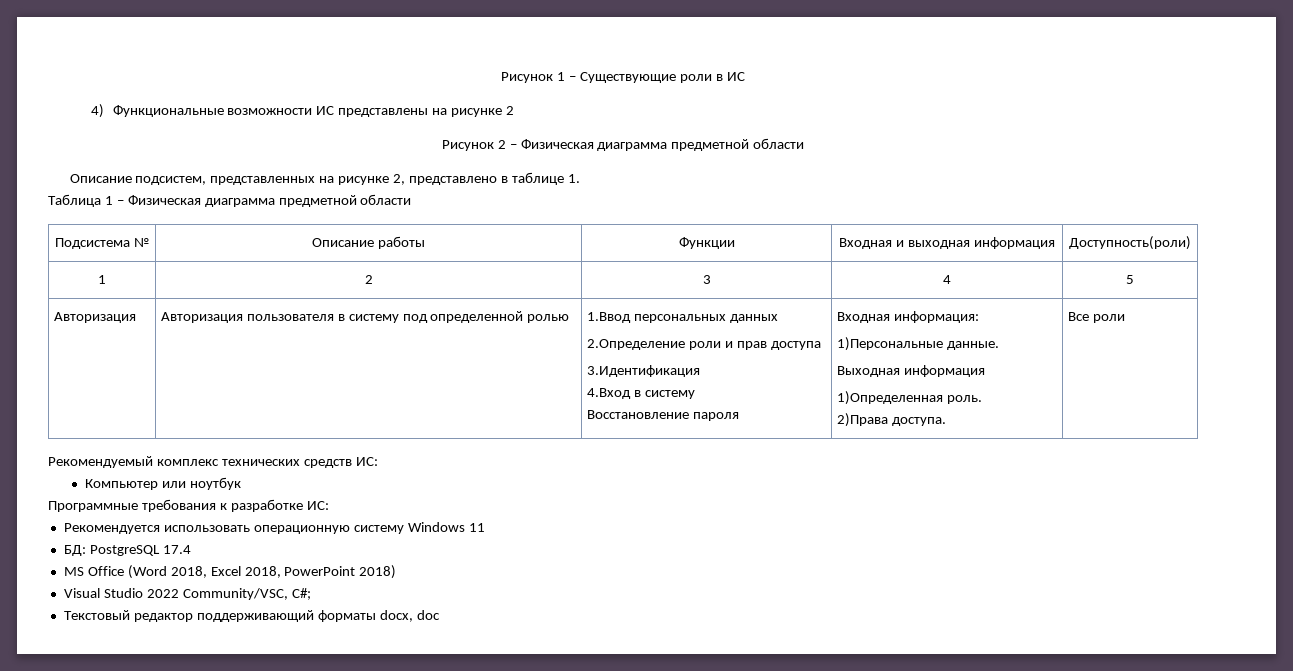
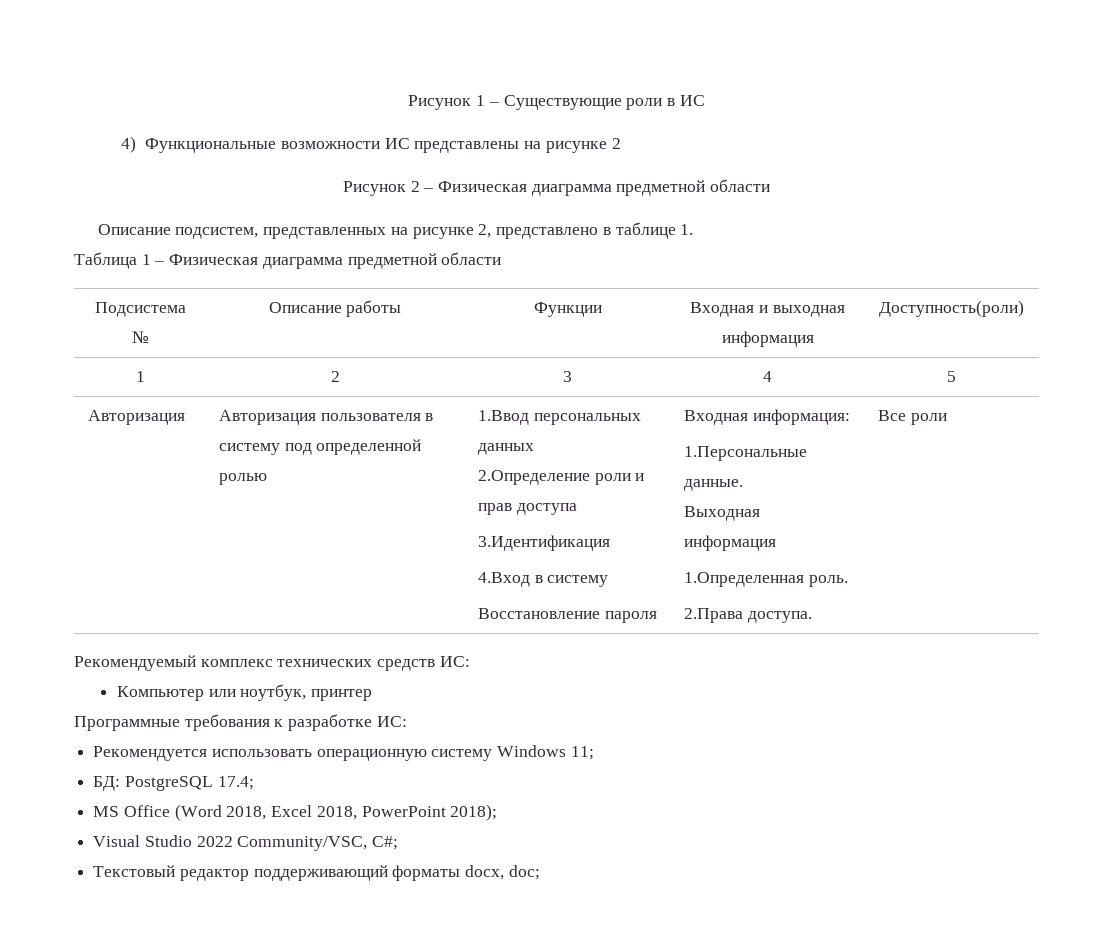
  Авторизация | Авторизация пользователя в систему под определенной ролью | 1.Ввод персональных данных
  2.Определение роли и прав доступа
  3.Идентификация
  4.Вход в систему
  Восстановление пароля | Входная информация:
- 1)Персональные данные.
+ 1.Персональные данные.
  Выходная информация
- 1)Определенная роль.
- 2)Права доступа. | Все роли
+ 1.Определенная роль.
+ 2.Права доступа. | Все роли
- Компьютер или ноутбук
+ Компьютер или ноутбук, принтер
- Рекомендуется использовать операционную систему Windows 11
+ Рекомендуется использовать операционную систему Windows 11;
- БД: PostgreSQL 17.4
+ БД: PostgreSQL 17.4;
- MS Office (Word 2018, Excel 2018, PowerPoint 2018)
+ MS Office (Word 2018, Excel 2018, PowerPoint 2018);
- Текстовый редактор поддерживающий форматы docx, doc
+ Текстовый редактор поддерживающий форматы docx, doc;

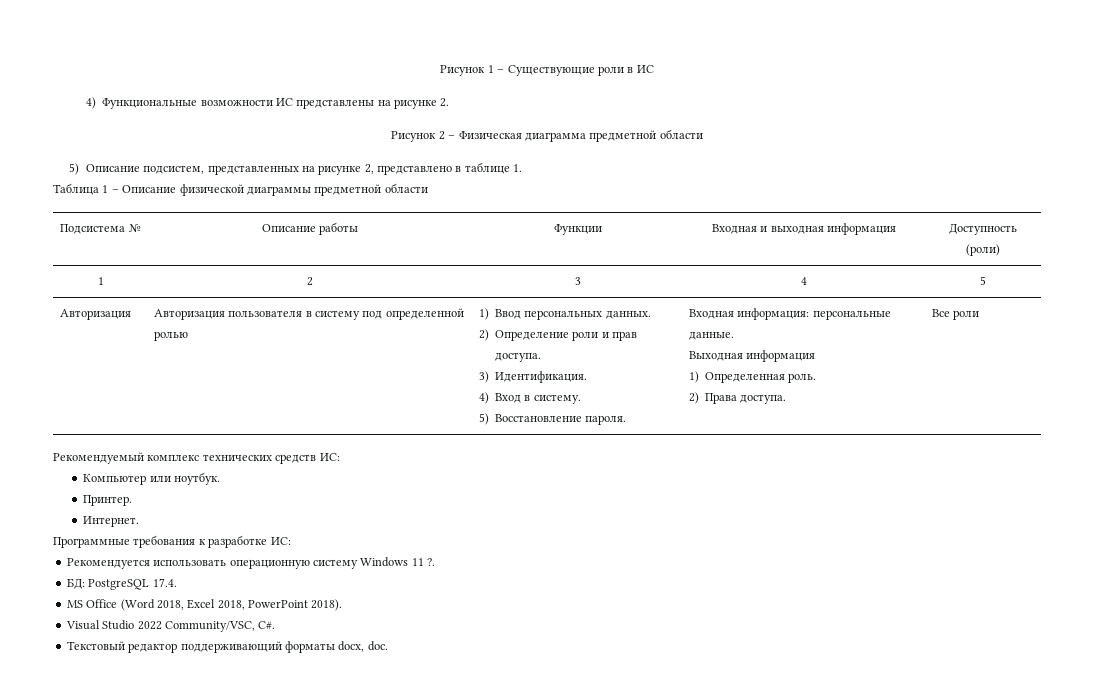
- 4) Функциональные возможности ИС представлены на рисунке 2
+ 4) Функциональные возможности ИС представлены на рисунке 2.
- Описание подсистем, представленных на рисунке 2, представлено в таблице 1.
+ 5) Описание подсистем, представленных на рисунке 2, представлено в таблице 1.
- Таблица 1 – Физическая диаграмма предметной области
+ Таблица 1 – Описание физической диаграммы предметной области
- Подсистема № | Описание работы | Функции | Входная и выходная информация | Доступность(роли)
+ Подсистема № | Описание работы | Функции | Входная и выходная информация | Доступность (роли)
- 1.Ввод персональных данных
- 2.Определение роли и прав доступа
- 3.Идентификация
- 4.Вход в систему
- Восстановление пароля
+ 1) Ввод персональных данных.
+ 2) Определение роли и прав доступа.
+ 3) Идентификация.
+ 4) Вход в систему.
+ 5) Восстановление пароля.
- Входная информация:
- 1.Персональные данные.
+ Входная информация: персональные данные.
- 1.Определенная роль.
+ 1) Определенная роль.
- 2.Права доступа.
+ 2) Права доступа.
- Компьютер или ноутбук, принтер
+ Компьютер или ноутбук.
+ Принтер.
+ Интернет.
- Рекомендуется использовать операционную систему Windows 11;
+ Рекомендуется использовать операционную систему Windows 11 ?.
- БД: PostgreSQL 17.4;
+ БД: PostgreSQL 17.4.
- MS Office (Word 2018, Excel 2018, PowerPoint 2018);
+ MS Office (Word 2018, Excel 2018, PowerPoint 2018).
- Visual Studio 2022 Community/VSC, C#;
+ Visual Studio 2022 Community/VSC, C#.
- Текстовый редактор поддерживающий форматы docx, doc;
+ Текстовый редактор поддерживающий форматы docx, doc.

